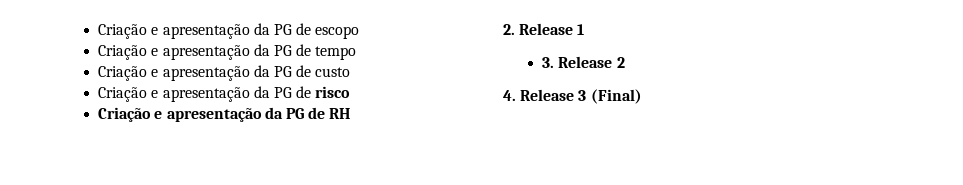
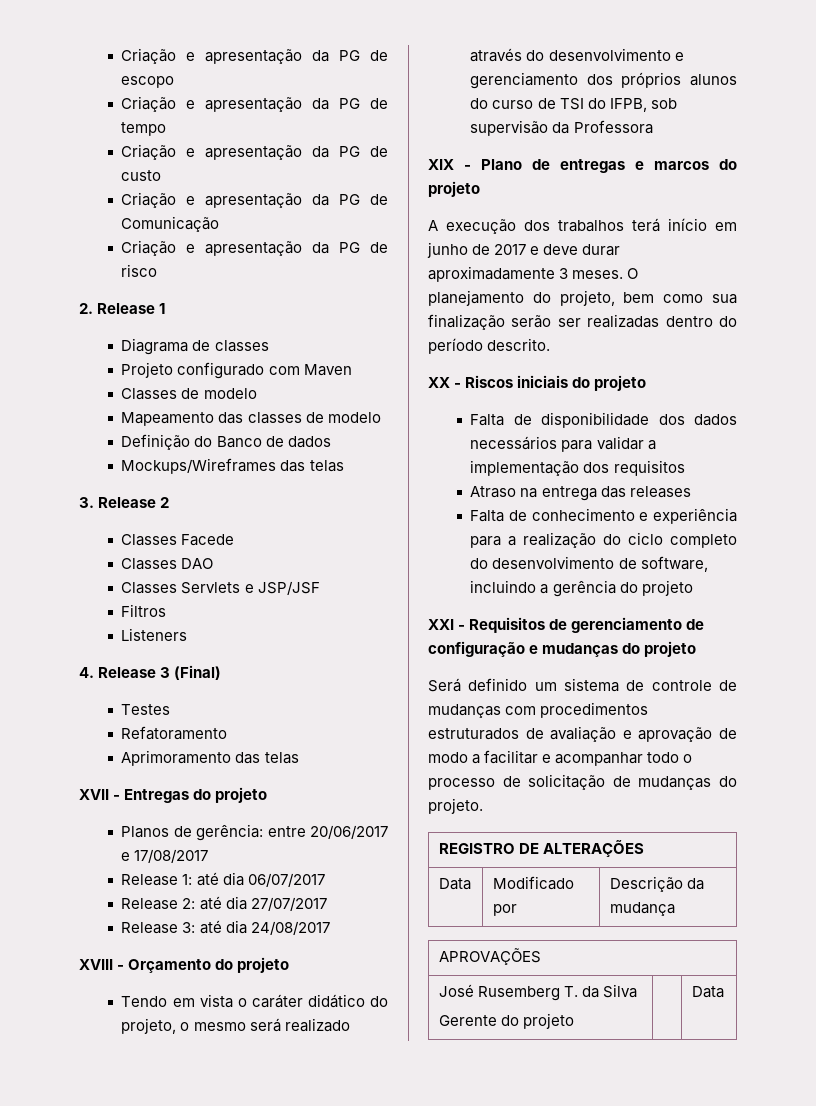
+ Criação e apresentação da PG de Comunicação
  Criação e apresentação da PG de risco
- Criação e apresentação da PG de RH
+ Diagrama de classes
+ Projeto configurado com Maven
+ Classes de modelo
+ Mapeamento das classes de modelo
+ Definição do Banco de dados
+ Mockups/Wireframes das telas
  3. Release 2
+ Classes Facede
+ Classes DAO
+ Classes Servlets e JSP/JSF
+ Filtros
+ Listeners
  4. Release 3 (Final)
+ Testes
+ Refatoramento
+ Aprimoramento das telas
+ XVII - Entregas do projeto
+ Planos de gerência: entre 20/06/2017 e 17/08/2017
+ Release 1: até dia 06/07/2017
+ Release 2: até dia 27/07/2017
+ Release 3: até dia 24/08/2017
+ XVIII - Orçamento do projeto
+ Tendo em vista o caráter didático do projeto, o mesmo será realizado através do desenvolvimento e gerenciamento dos próprios alunos do curso de TSI do IFPB, sob supervisão da Professora
+ XIX - Plano de entregas e marcos do projeto
+ A execução dos trabalhos terá início em junho de 2017 e deve durar aproximadamente 3 meses. O planejamento do projeto, bem como sua finalização serão ser realizadas dentro do período descrito.
+ XX - Riscos iniciais do projeto
+ Falta de disponibilidade dos dados necessários para validar a implementação dos requisitos
+ Atraso na entrega das releases
+ Falta de conhecimento e experiência para a realização do ciclo completo do desenvolvimento de software, incluindo a gerência do projeto
+ XXI - Requisitos de gerenciamento de configuração e mudanças do projeto
+ Será definido um sistema de controle de mudanças com procedimentos estruturados de avaliação e aprovação de modo a facilitar e acompanhar todo o processo de solicitação de mudanças do projeto.
+ REGISTRO DE ALTERAÇÕES
+ Data | Modificado por | Descrição da mudança
+ APROVAÇÕES
+ José Rusemberg T. da Silva
+ Gerente do projeto | | Data

